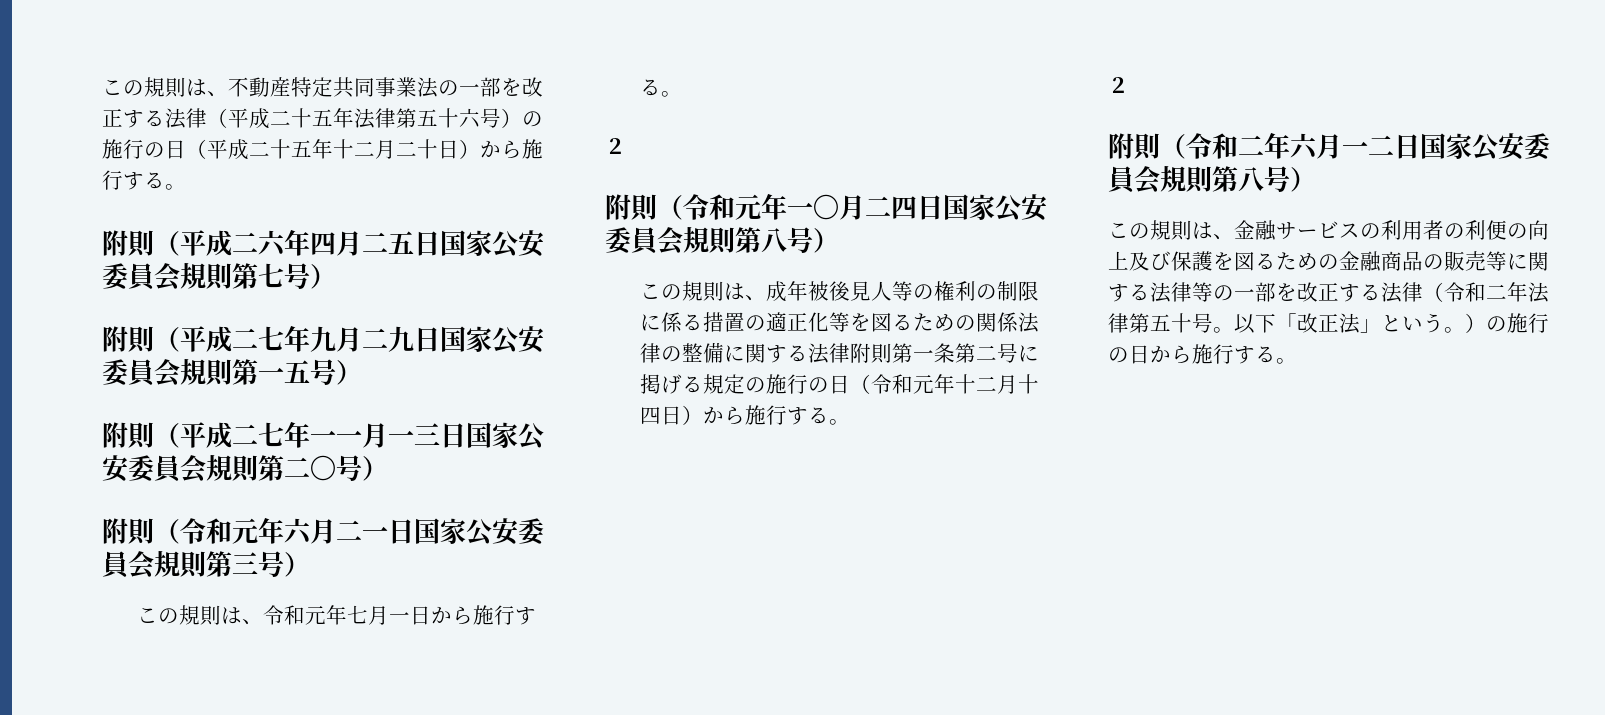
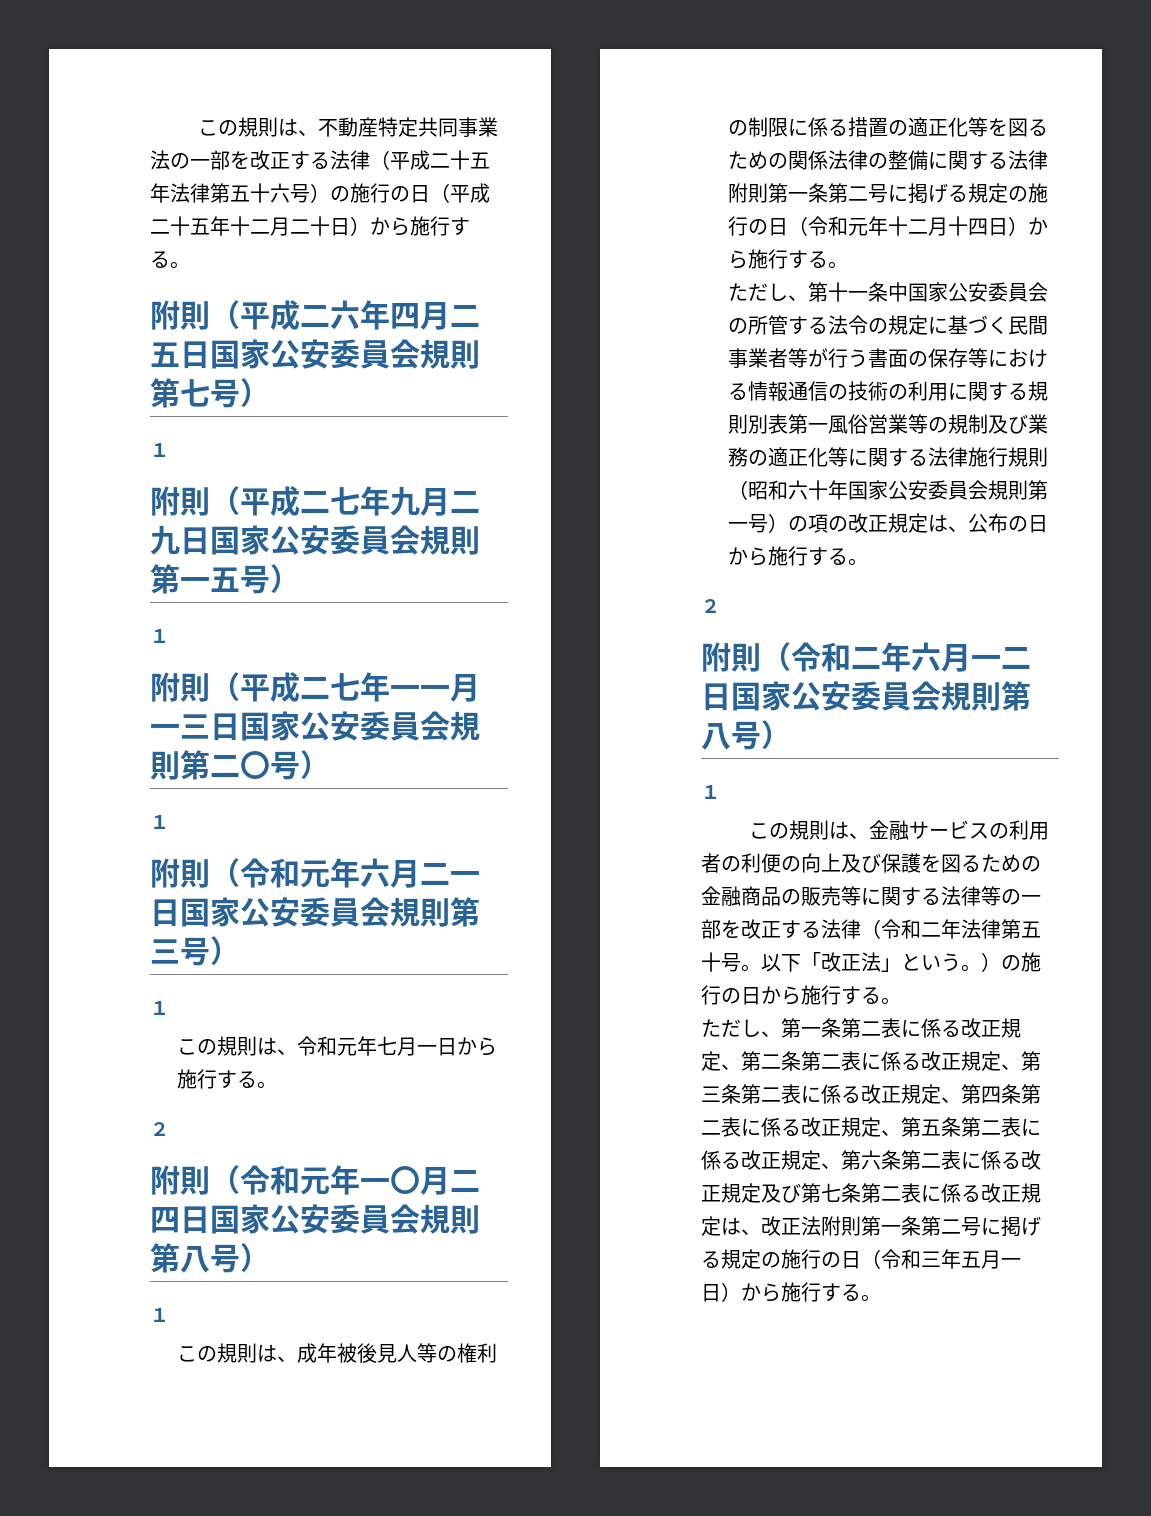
  附則（平成二六年四月二五日国家公安委員会規則第七号）
+ １
  附則（平成二七年九月二九日国家公安委員会規則第一五号）
+ １
  附則（平成二七年一一月一三日国家公安委員会規則第二〇号）
+ １
  附則（令和元年六月二一日国家公安委員会規則第三号）
+ １
  附則（令和元年一〇月二四日国家公安委員会規則第八号）
+ １
+ ただし、第十一条中国家公安委員会の所管する法令の規定に基づく民間事業者等が行う書面の保存等における情報通信の技術の利用に関する規則別表第一風俗営業等の規制及び業務の適正化等に関する法律施行規則（昭和六十年国家公安委員会規則第一号）の項の改正規定は、公布の日から施行する。
  附則（令和二年六月一二日国家公安委員会規則第八号）
+ １
+ ただし、第一条第二表に係る改正規定、第二条第二表に係る改正規定、第三条第二表に係る改正規定、第四条第二表に係る改正規定、第五条第二表に係る改正規定、第六条第二表に係る改正規定及び第七条第二表に係る改正規定は、改正法附則第一条第二号に掲げる規定の施行の日（令和三年五月一日）から施行する。

